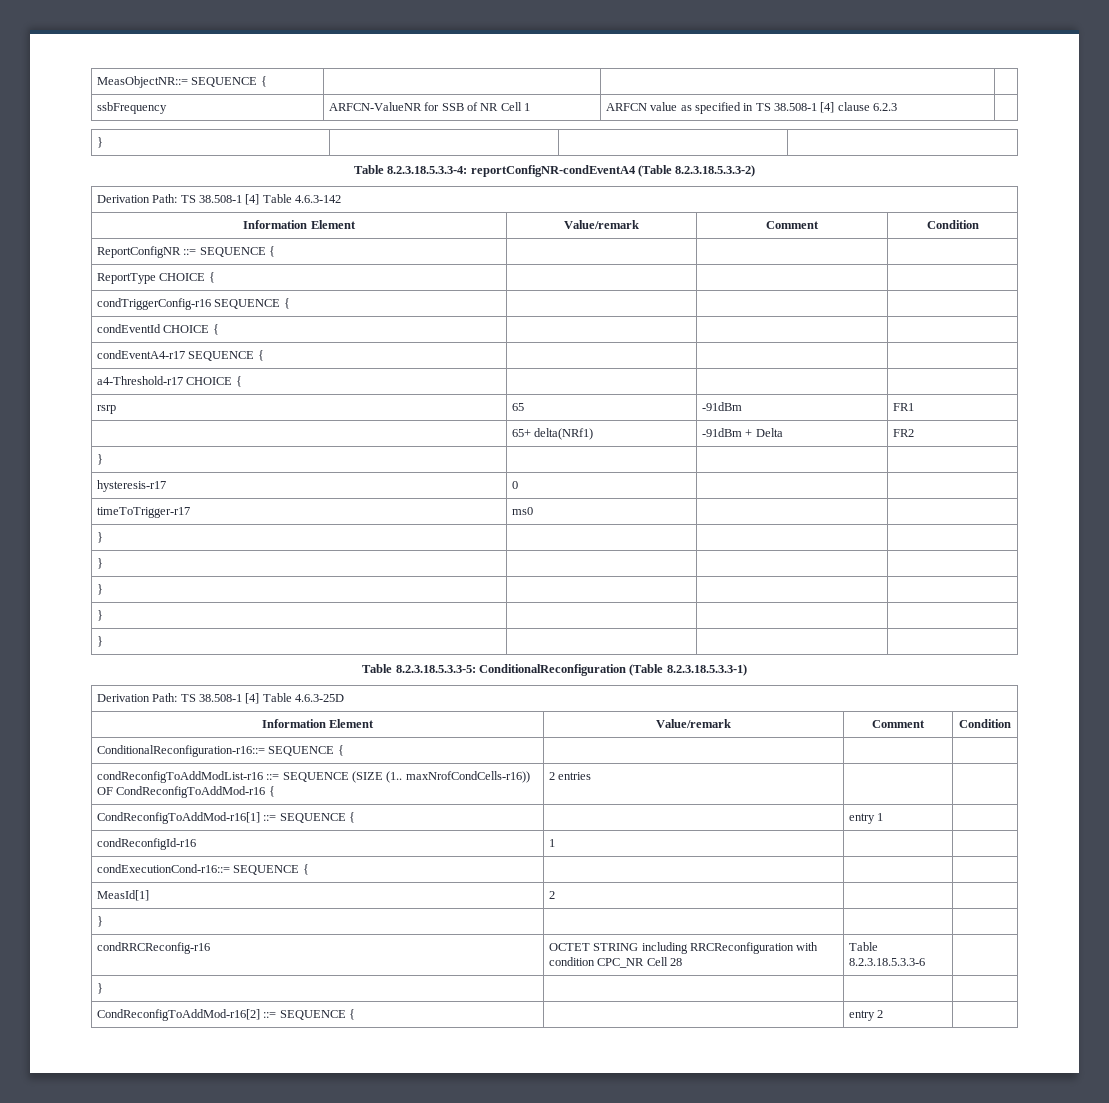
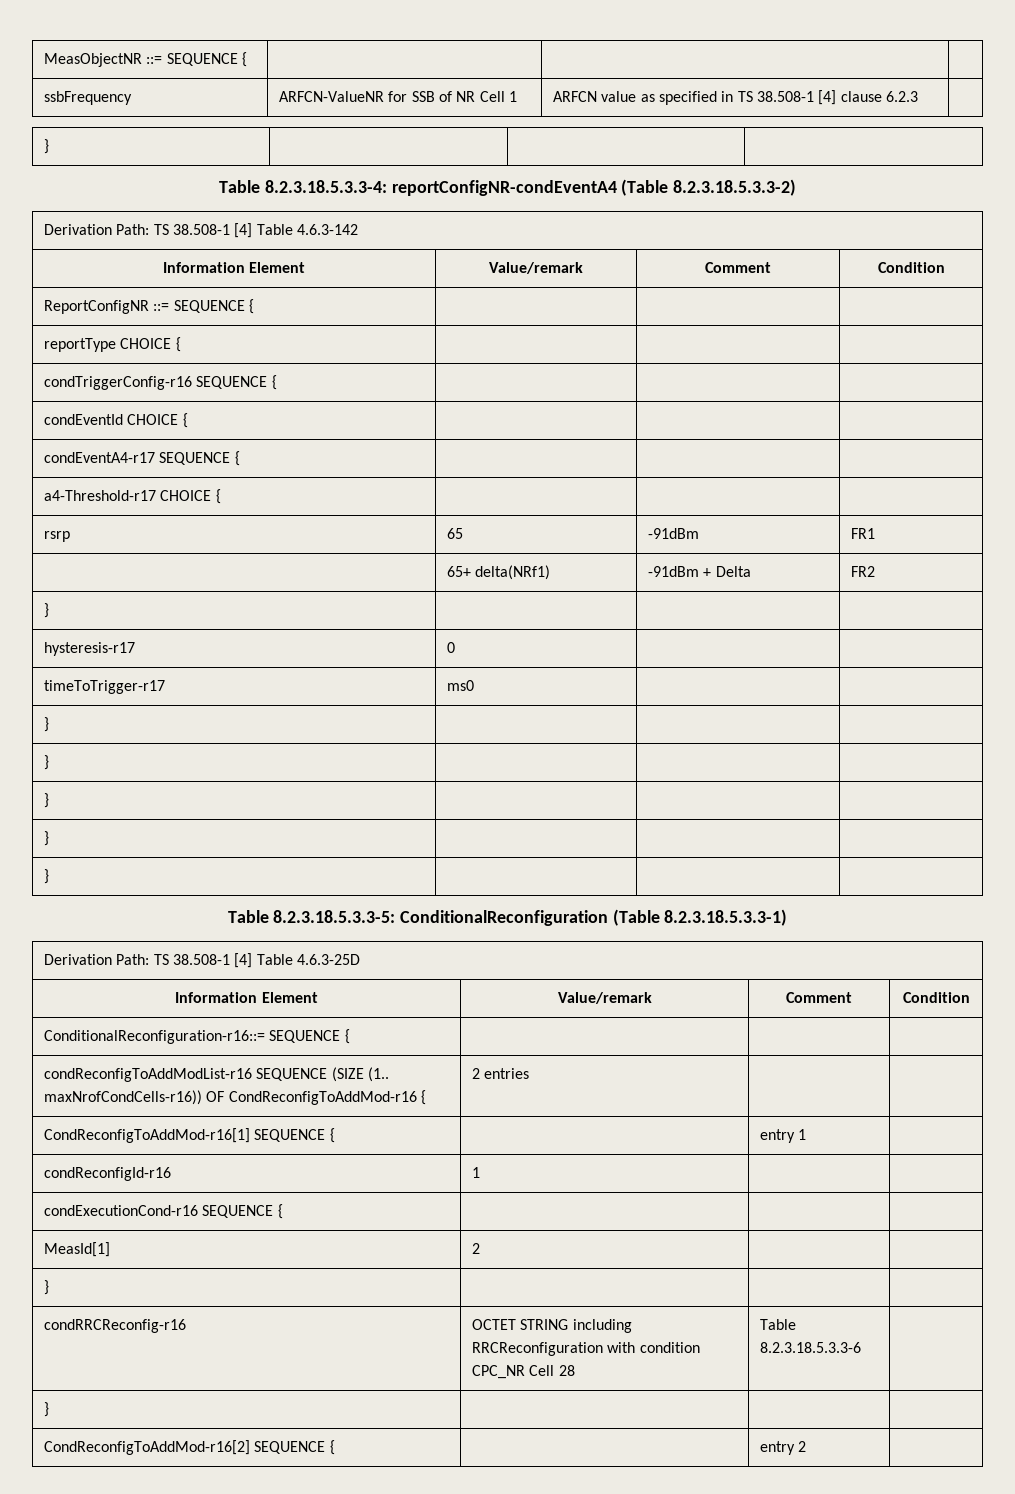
- MeasObjectNR::= SEQUENCE { | | |
+ MeasObjectNR ::= SEQUENCE { | | |
- ReportType CHOICE { | | |
+ reportType CHOICE { | | |
- condReconfigToAddModList-r16 ::= SEQUENCE (SIZE (1.. maxNrofCondCells-r16)) OF CondReconfigToAddMod-r16 { | 2 entries | |
+ condReconfigToAddModList-r16 SEQUENCE (SIZE (1.. maxNrofCondCells-r16)) OF CondReconfigToAddMod-r16 { | 2 entries | |
- CondReconfigToAddMod-r16[1] ::= SEQUENCE { | | entry 1 |
+ CondReconfigToAddMod-r16[1] SEQUENCE { | | entry 1 |
- condExecutionCond-r16::= SEQUENCE { | | |
+ condExecutionCond-r16 SEQUENCE { | | |
- CondReconfigToAddMod-r16[2] ::= SEQUENCE { | | entry 2 |
+ CondReconfigToAddMod-r16[2] SEQUENCE { | | entry 2 |

